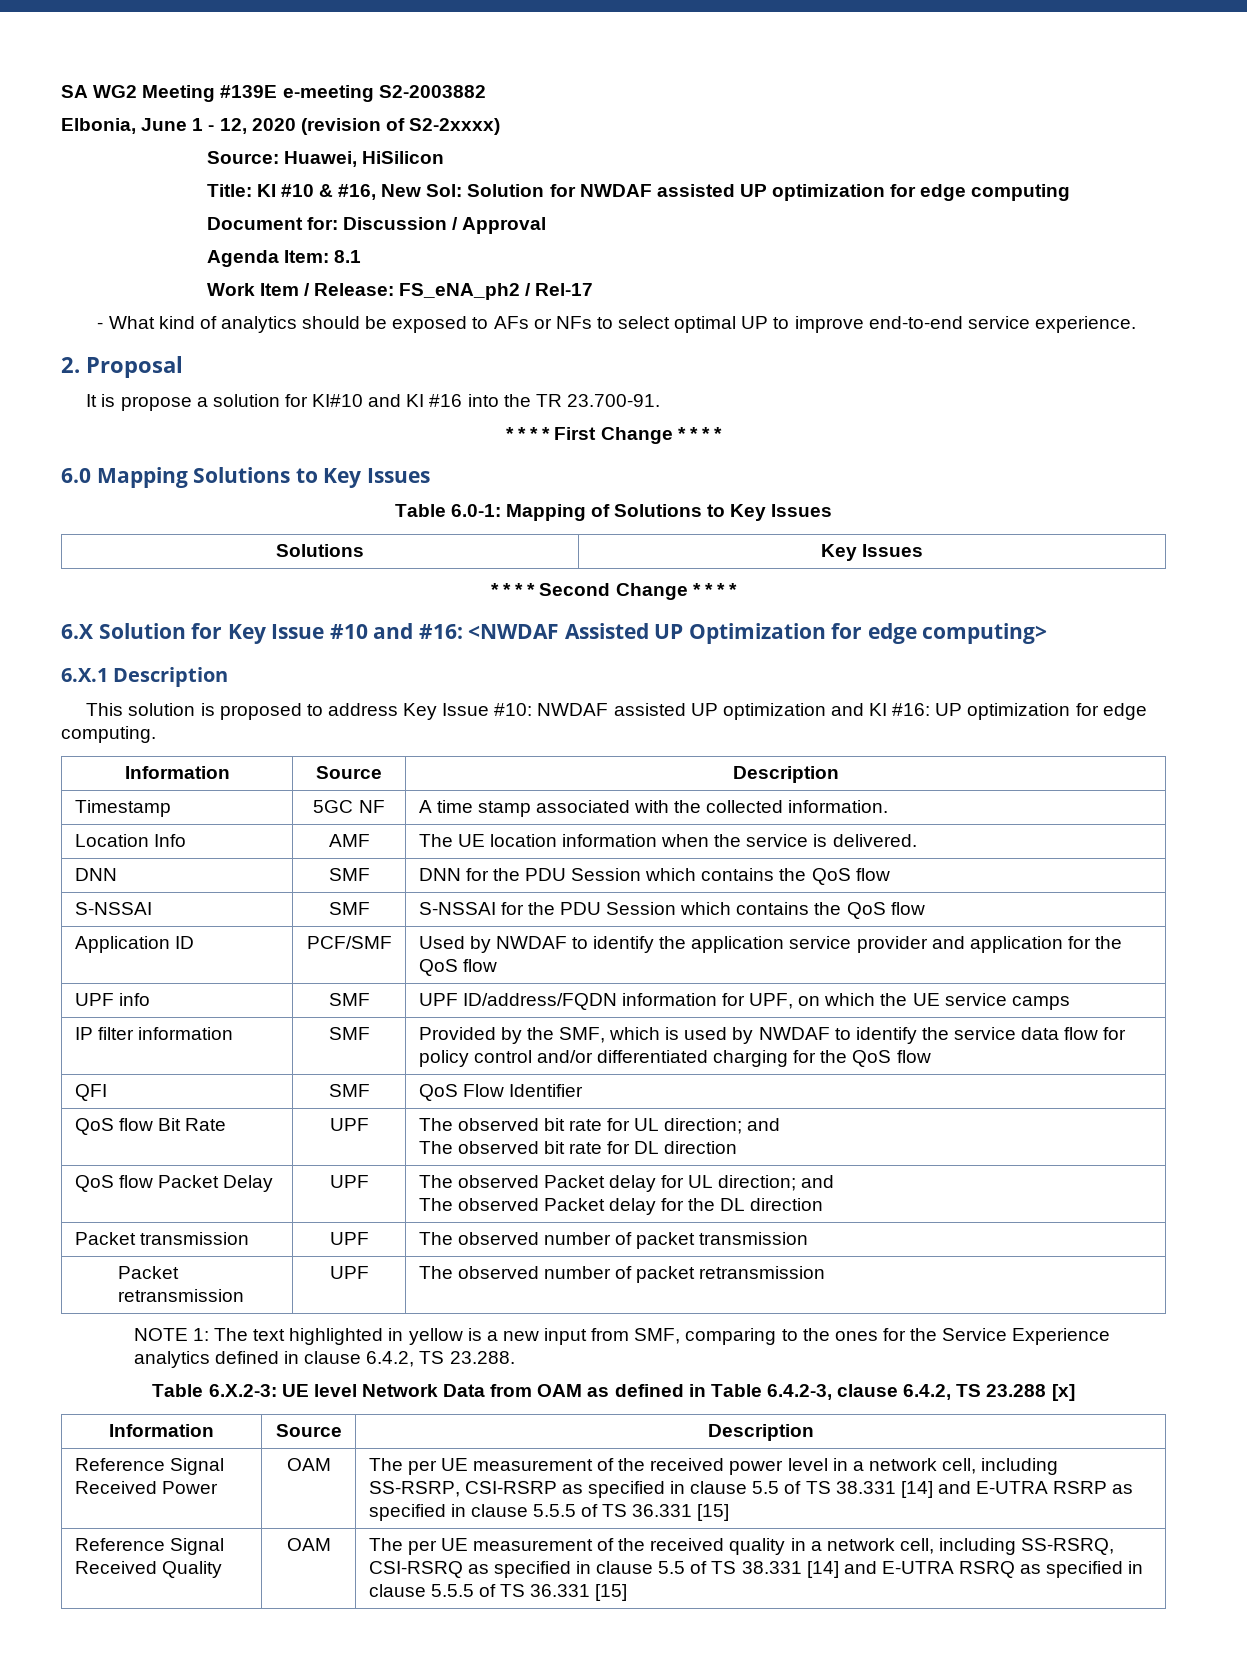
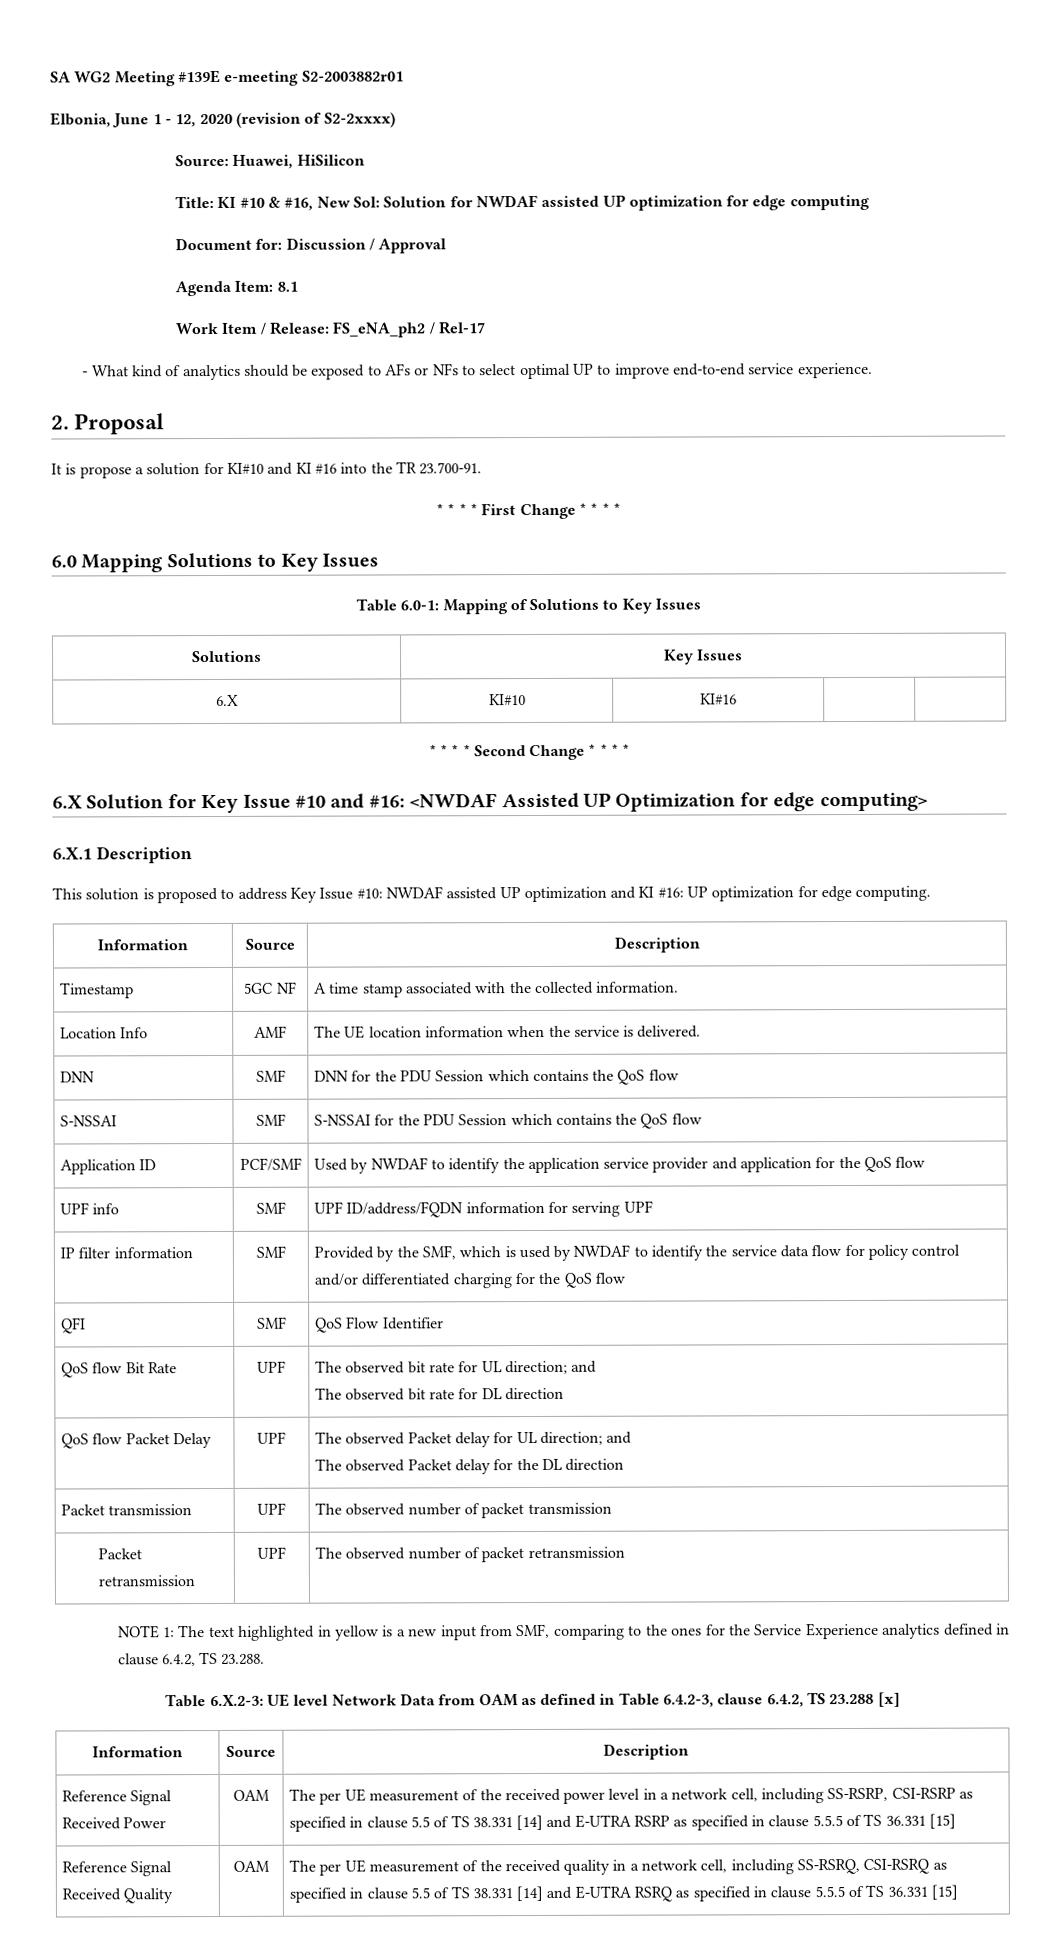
- SA WG2 Meeting #139E e-meeting S2-2003882
+ SA WG2 Meeting #139E e-meeting S2-2003882r01
+ 6.X | KI#10 | KI#16 | |
- UPF info | SMF | UPF ID/address/FQDN information for UPF, on which the UE service camps
+ UPF info | SMF | UPF ID/address/FQDN information for serving UPF

